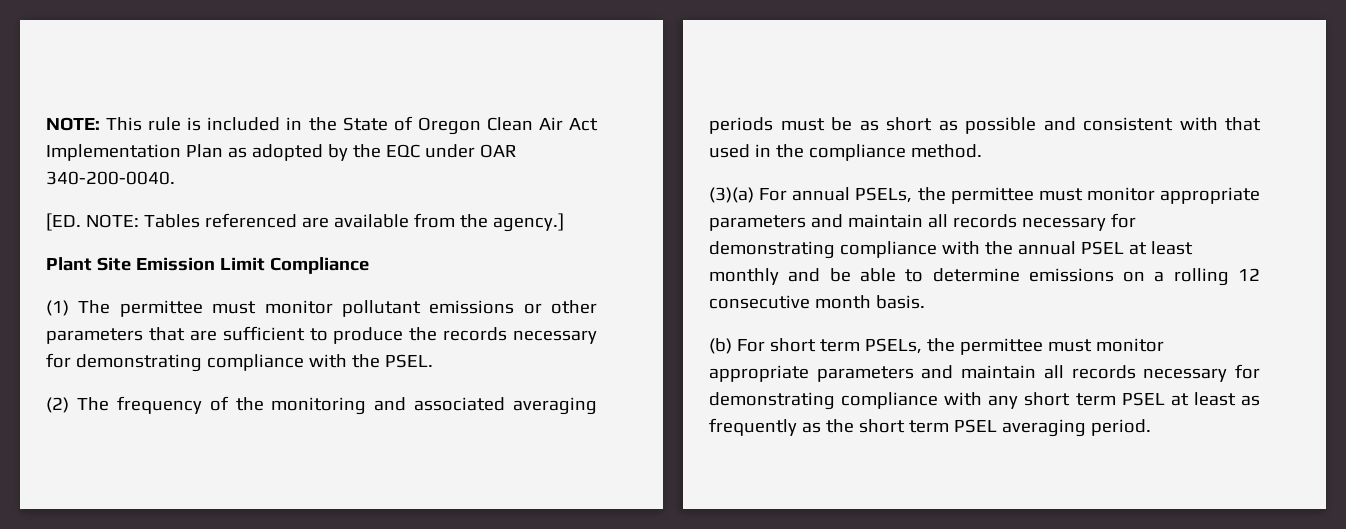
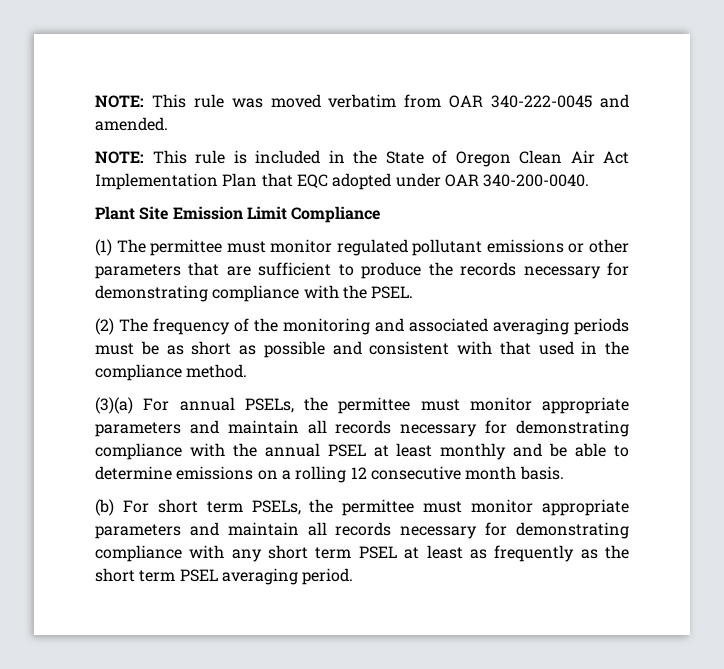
- NOTE: This rule is included in the State of Oregon Clean Air Act Implementation Plan as adopted by the EQC under OAR 340-200-0040.
- [ED. NOTE: Tables referenced are available from the agency.]
+ NOTE: This rule was moved verbatim from OAR 340-222-0045 and amended.
+ NOTE: This rule is included in the State of Oregon Clean Air Act Implementation Plan that EQC adopted under OAR 340-200-0040.
- (1) The permittee must monitor pollutant emissions or other parameters that are sufficient to produce the records necessary for demonstrating compliance with the PSEL.
+ (1) The permittee must monitor regulated pollutant emissions or other parameters that are sufficient to produce the records necessary for demonstrating compliance with the PSEL.

